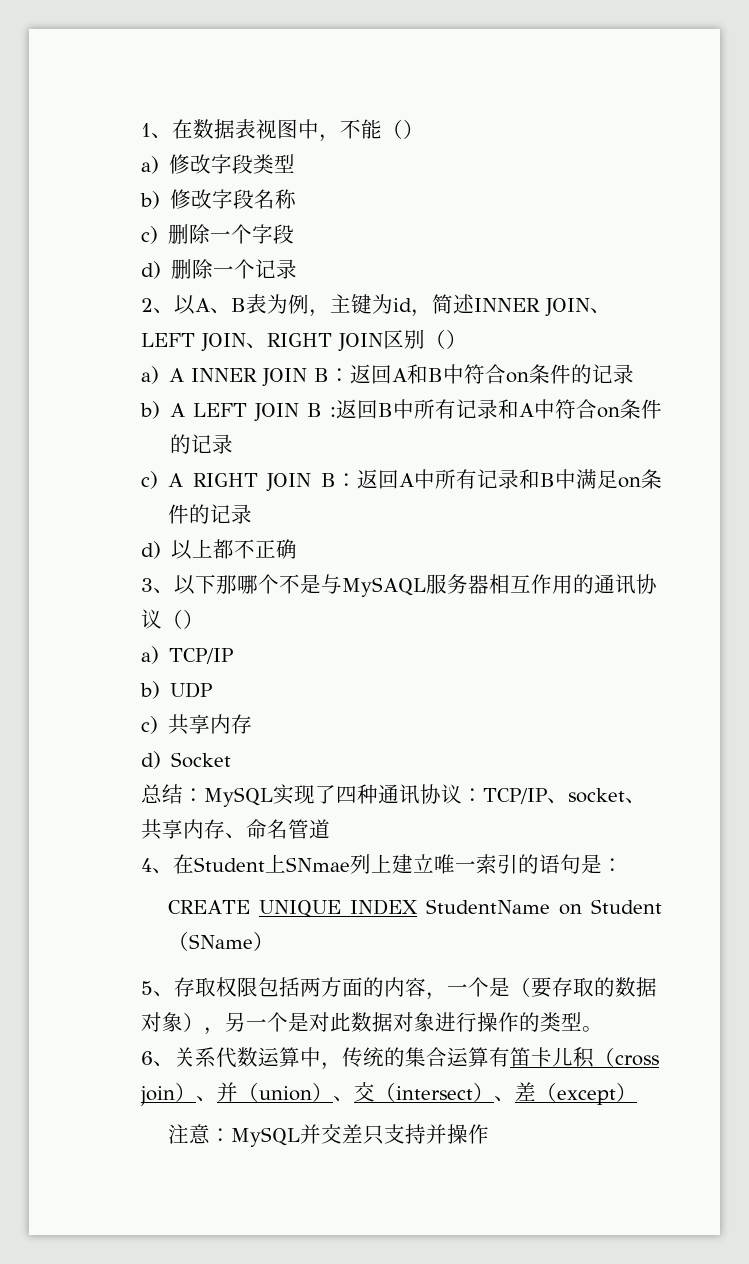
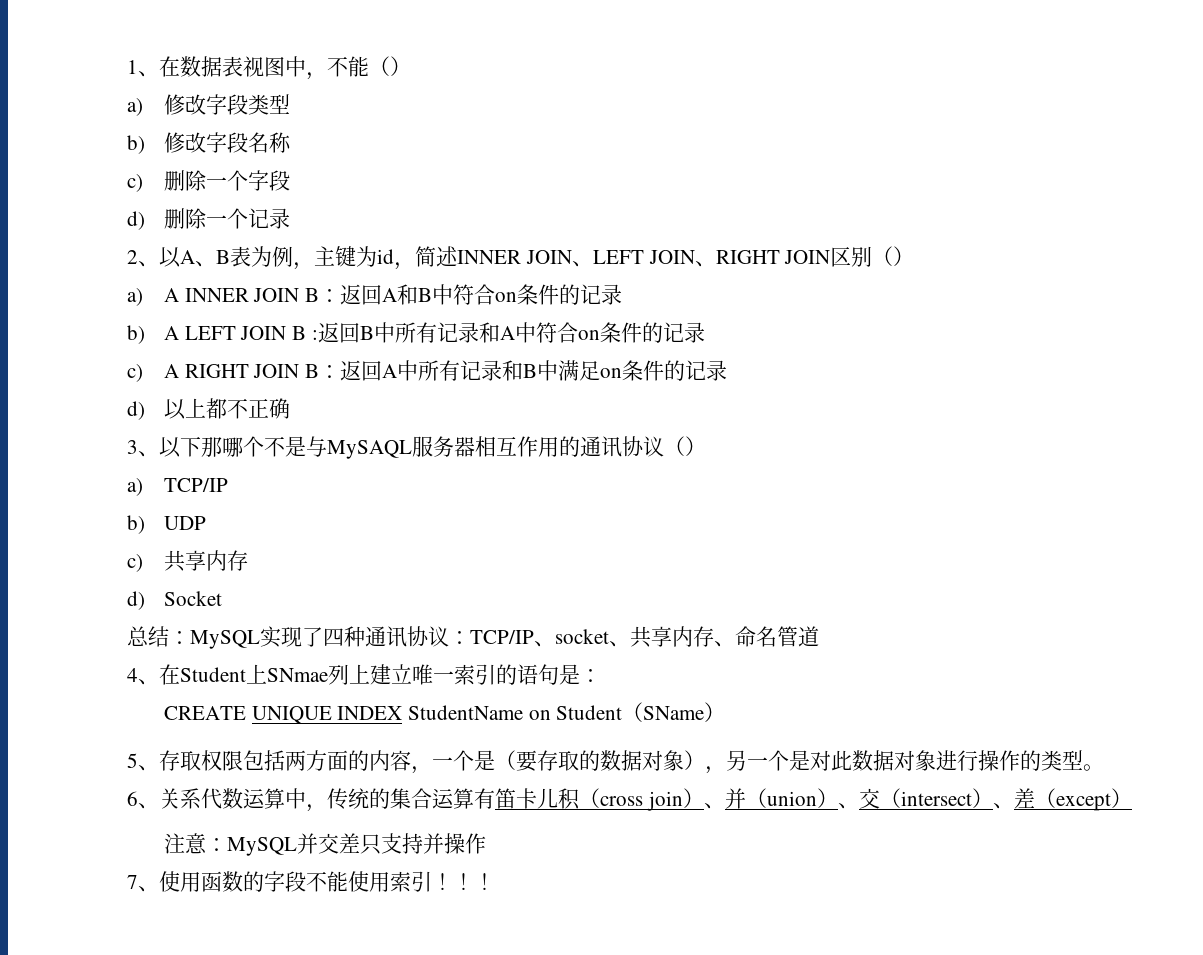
+ 7、使用函数的字段不能使用索引！！！

